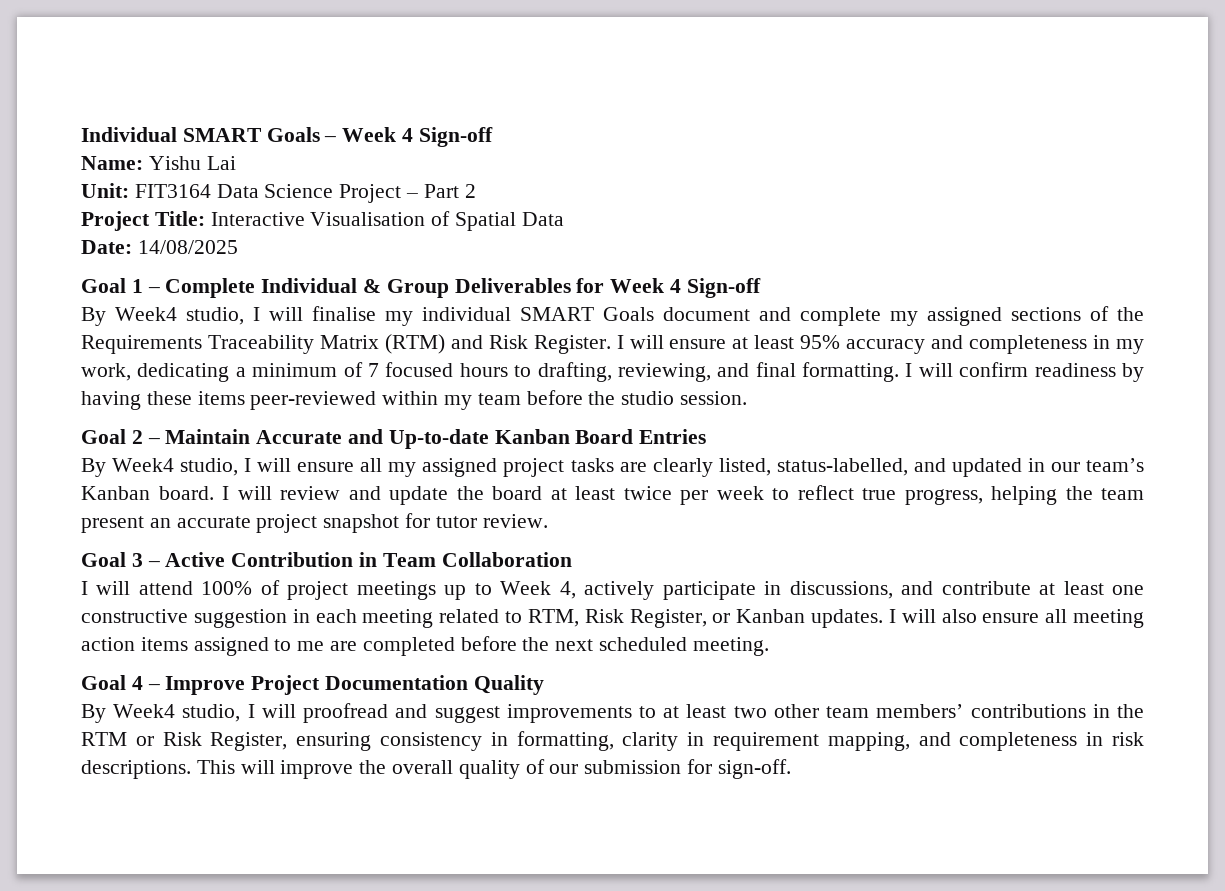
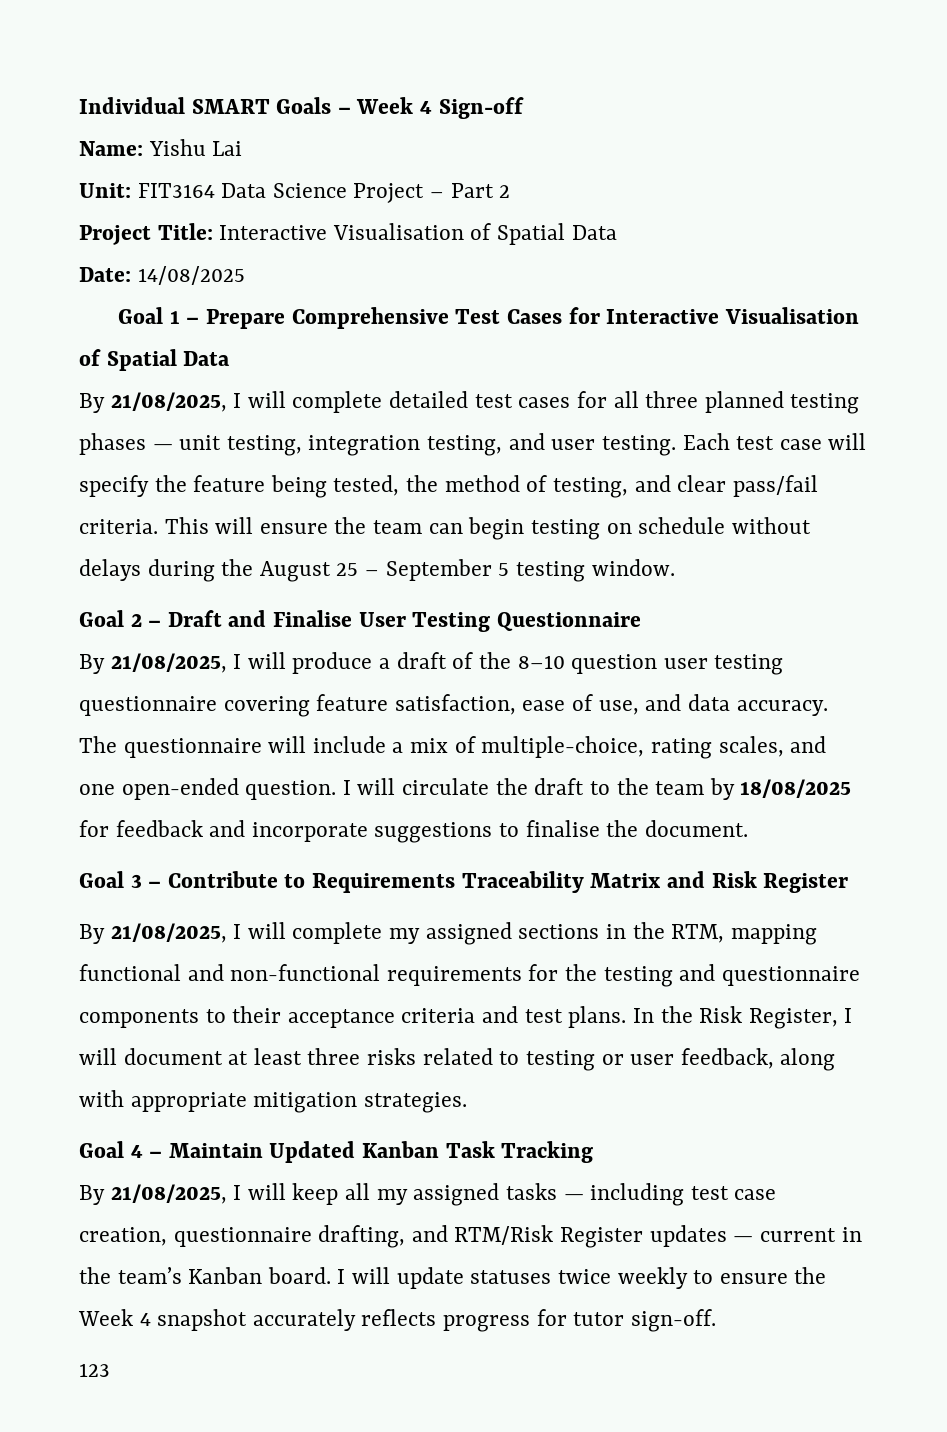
- Goal 1 – Complete Individual & Group Deliverables for Week 4 Sign-off
- By Week4 studio, I will finalise my individual SMART Goals document and complete my assigned sections of the Requirements Traceability Matrix (RTM) and Risk Register. I will ensure at least 95% accuracy and completeness in my work, dedicating a minimum of 7 focused hours to drafting, reviewing, and final formatting. I will confirm readiness by having these items peer-reviewed within my team before the studio session.
- Goal 2 – Maintain Accurate and Up-to-date Kanban Board Entries
- By Week4 studio, I will ensure all my assigned project tasks are clearly listed, status-labelled, and updated in our team’s Kanban board.
+ Goal 1 – Prepare Comprehensive Test Cases for Interactive Visualisation of Spatial Data
+ By 21/08/2025, I will complete detailed test cases for all three planned testing phases — unit testing, integration testing, and user testing. Each test case will specify the feature being tested, the method of testing, and clear pass/fail criteria. This will ensure the team can begin testing on schedule without delays during the August 25 – September 5 testing window.
+ Goal 2 – Draft and Finalise User Testing Questionnaire
+ By 21/08/2025, I will produce a draft of the 8–10 question user testing questionnaire covering feature satisfaction, ease of use, and data accuracy. The questionnaire will include a mix of multiple-choice, rating scales, and one open-ended question. I will circulate the draft to the team by 18/08/2025 for feedback and incorporate suggestions to finalise the document.
+ Goal 3 – Contribute to Requirements Traceability Matrix and Risk Register
+ By 21/08/2025, I will complete my assigned sections in the RTM, mapping functional and non-functional requirements for the testing and questionnaire components to their acceptance criteria and test plans. In the Risk Register, I will document at least three risks related to testing or user feedback, along with appropriate mitigation strategies.
+ Goal 4 – Maintain Updated Kanban Task Tracking
+ By 21/08/2025, I will keep all my assigned tasks — including test case creation, questionnaire drafting, and RTM/Risk Register updates — current in the team’s Kanban board.
- I will review and update the board at least twice per week to reflect true progress, helping the team present an accurate project snapshot for tutor review.
- Goal 3 – Active Contribution in Team Collaboration
- I will attend 100% of project meetings up to Week 4, actively participate in discussions, and contribute at least one constructive suggestion in each meeting related to RTM, Risk Register, or Kanban updates. I will also ensure all meeting action items assigned to me are completed before the next scheduled meeting.
- Goal 4 – Improve Project Documentation Quality
- By Week4 studio, I will proofread and suggest improvements to at least two other team members’ contributions in the RTM or Risk Register, ensuring consistency in formatting, clarity in requirement mapping, and completeness in risk descriptions. This will improve the overall quality of our submission for sign-off.
+ I will update statuses twice weekly to ensure the Week 4 snapshot accurately reflects progress for tutor sign-off.
+ 123

